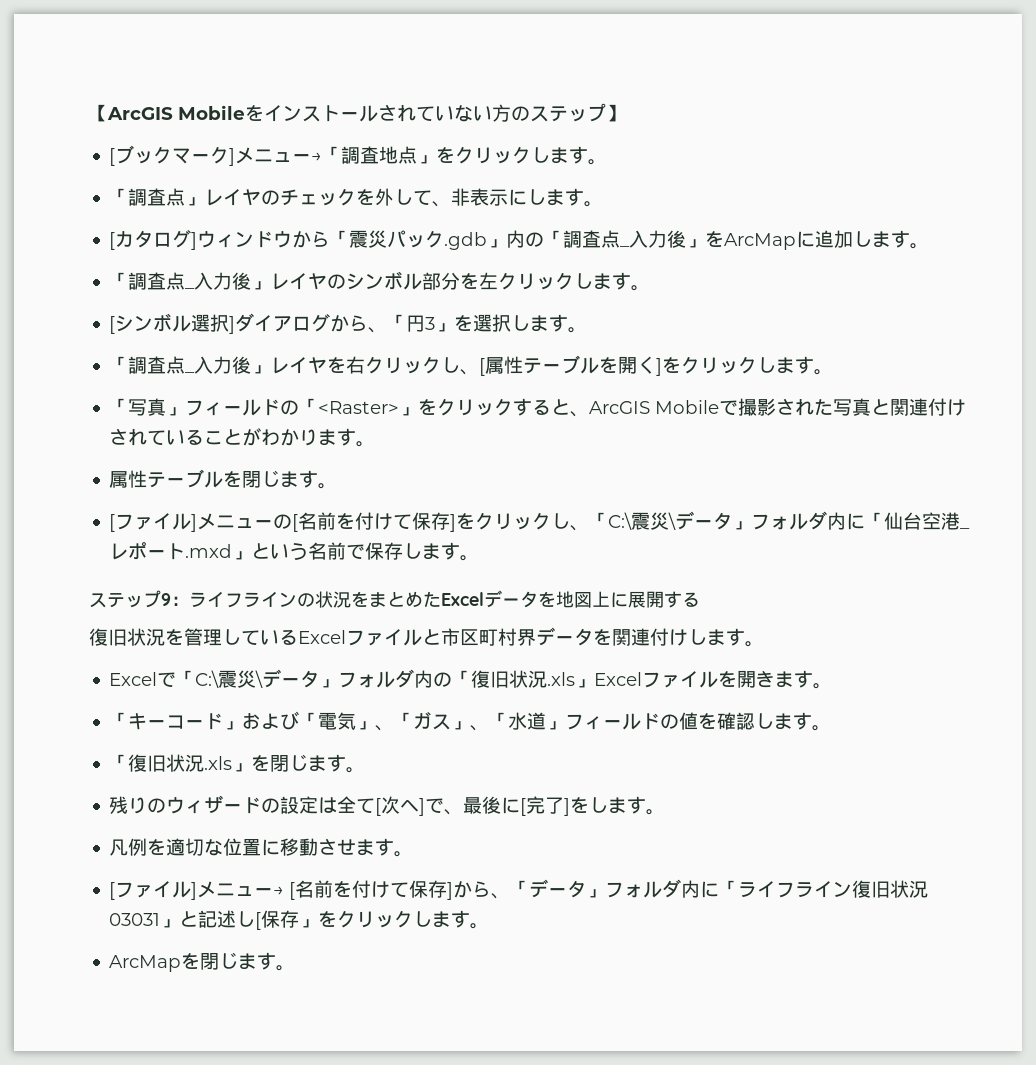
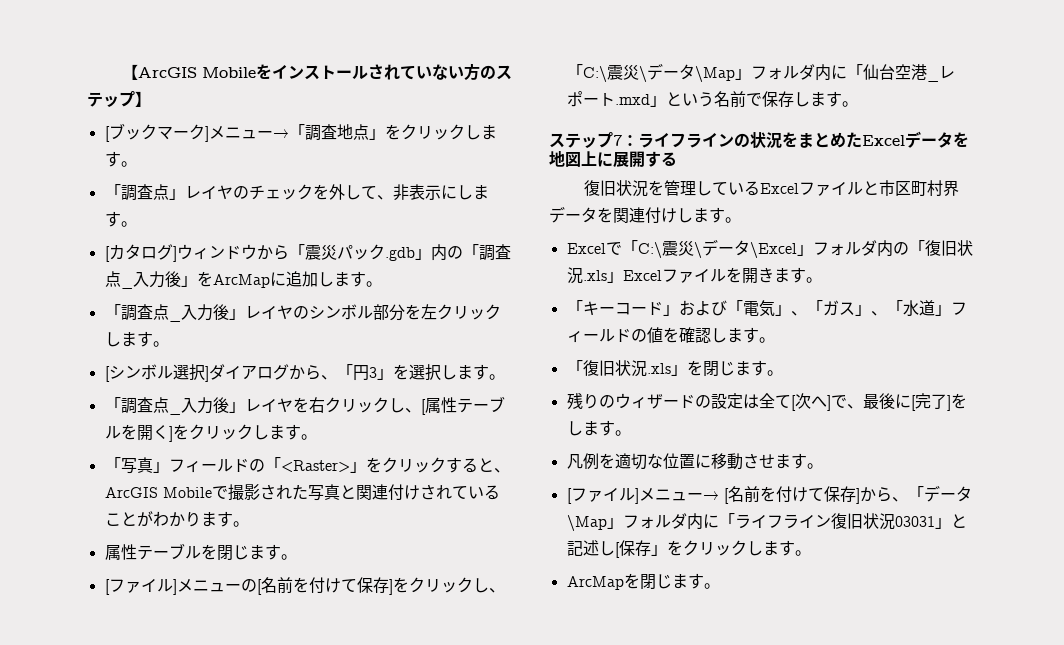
- [ファイル]メニューの[名前を付けて保存]をクリックし、「C:\震災\データ」フォルダ内に「仙台空港_レポート.mxd」という名前で保存します。
+ [ファイル]メニューの[名前を付けて保存]をクリックし、「C:\震災\データ\Map」フォルダ内に「仙台空港_レポート.mxd」という名前で保存します。
- ステップ9：ライフラインの状況をまとめたExcelデータを地図上に展開する
+ ステップ7：ライフラインの状況をまとめたExcelデータを地図上に展開する
- Excelで「C:\震災\データ」フォルダ内の「復旧状況.xls」Excelファイルを開きます。
+ Excelで「C:\震災\データ\Excel」フォルダ内の「復旧状況.xls」Excelファイルを開きます。
- [ファイル]メニュー→ [名前を付けて保存]から、「データ」フォルダ内に「ライフライン復旧状況03031」と記述し[保存」をクリックします。
+ [ファイル]メニュー→ [名前を付けて保存]から、「データ\Map」フォルダ内に「ライフライン復旧状況03031」と記述し[保存」をクリックします。

